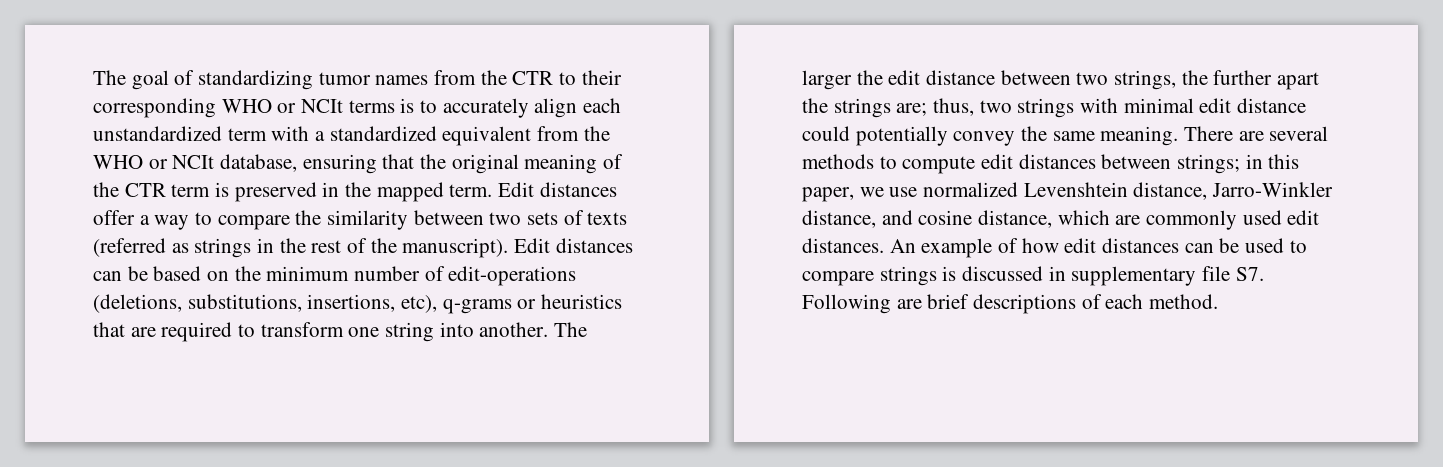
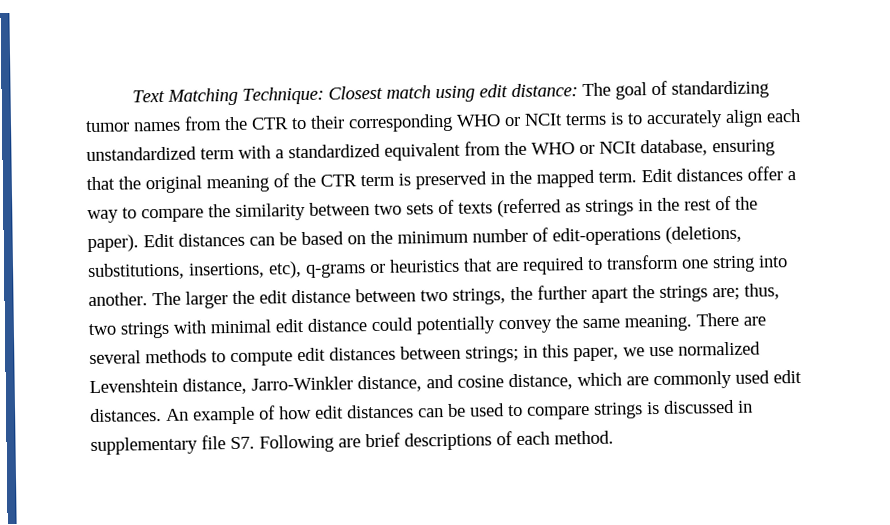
- The goal of standardizing tumor names from the CTR to their corresponding WHO or NCIt terms is to accurately align each unstandardized term with a standardized equivalent from the WHO or NCIt database, ensuring that the original meaning of the CTR term is preserved in the mapped term.
+ Text Matching Technique: Closest match using edit distance: The goal of standardizing tumor names from the CTR to their corresponding WHO or NCIt terms is to accurately align each unstandardized term with a standardized equivalent from the WHO or NCIt database, ensuring that the original meaning of the CTR term is preserved in the mapped term.
- Edit distances offer a way to compare the similarity between two sets of texts (referred as strings in the rest of the manuscript).
+ Edit distances offer a way to compare the similarity between two sets of texts (referred as strings in the rest of the paper).

